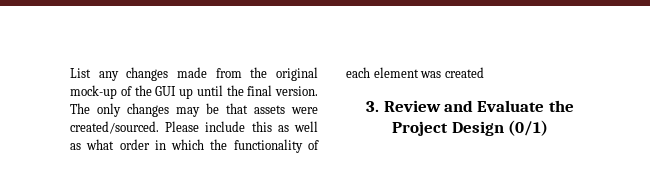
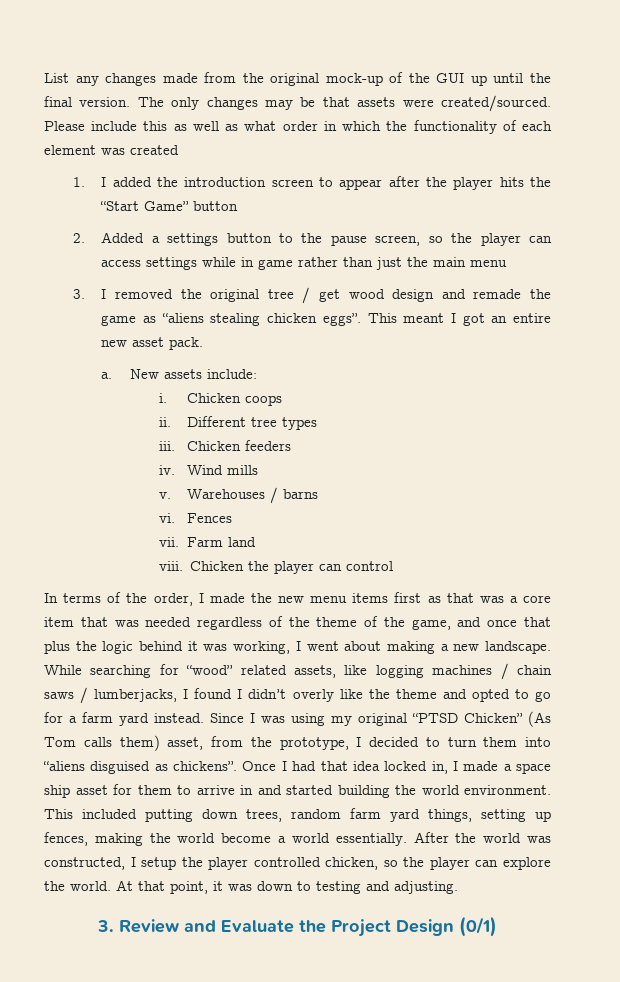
+ 1. I added the introduction screen to appear after the player hits the “Start Game” button
+ 2. Added a settings button to the pause screen, so the player can access settings while in game rather than just the main menu
+ 3. I removed the original tree / get wood design and remade the game as “aliens stealing chicken eggs”. This meant I got an entire new asset pack.
+ a. New assets include:
+ i. Chicken coops
+ ii. Different tree types
+ iii. Chicken feeders
+ iv. Wind mills
+ v. Warehouses / barns
+ vi. Fences
+ vii. Farm land
+ viii. Chicken the player can control
+ In terms of the order, I made the new menu items first as that was a core item that was needed regardless of the theme of the game, and once that plus the logic behind it was working, I went about making a new landscape. While searching for “wood” related assets, like logging machines / chain saws / lumberjacks, I found I didn’t overly like the theme and opted to go for a farm yard instead. Since I was using my original “PTSD Chicken” (As Tom calls them) asset, from the prototype, I decided to turn them into “aliens disguised as chickens”. Once I had that idea locked in, I made a space ship asset for them to arrive in and started building the world environment. This included putting down trees, random farm yard things, setting up fences, making the world become a world essentially. After the world was constructed, I setup the player controlled chicken, so the player can explore the world. At that point, it was down to testing and adjusting.

